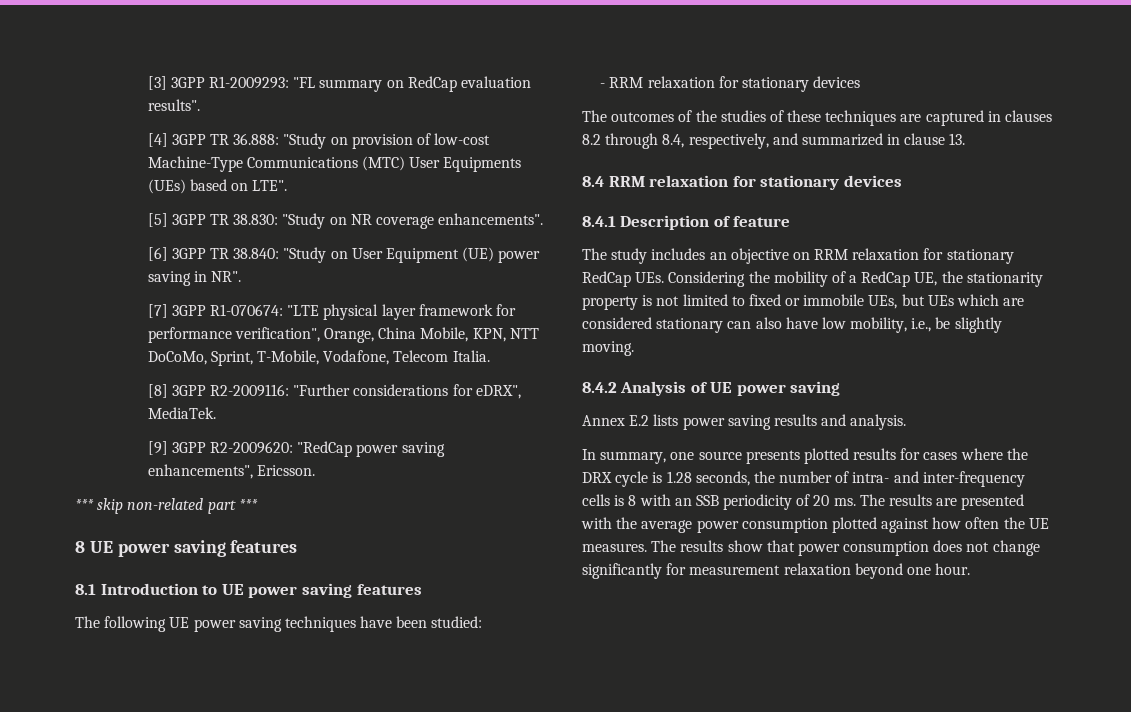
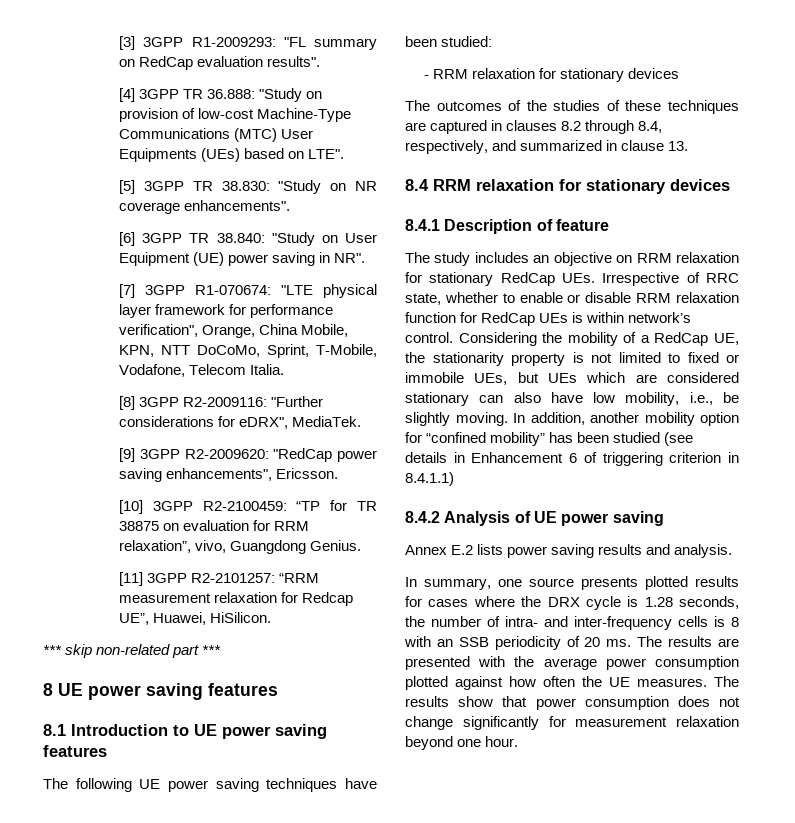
+ [10] 3GPP R2-2100459: “TP for TR 38875 on evaluation for RRM relaxation”, vivo, Guangdong Genius.
+ [11] 3GPP R2-2101257: “RRM measurement relaxation for Redcap UE”, Huawei, HiSilicon.
- The study includes an objective on RRM relaxation for stationary RedCap UEs. Considering the mobility of a RedCap UE, the stationarity property is not limited to fixed or immobile UEs, but UEs which are considered stationary can also have low mobility, i.e., be slightly moving.
+ The study includes an objective on RRM relaxation for stationary RedCap UEs. Irrespective of RRC state, whether to enable or disable RRM relaxation function for RedCap UEs is within network’s control. Considering the mobility of a RedCap UE, the stationarity property is not limited to fixed or immobile UEs, but UEs which are considered stationary can also have low mobility, i.e., be slightly moving. In addition, another mobility option for “confined mobility” has been studied (see details in Enhancement 6 of triggering criterion in 8.4.1.1)

